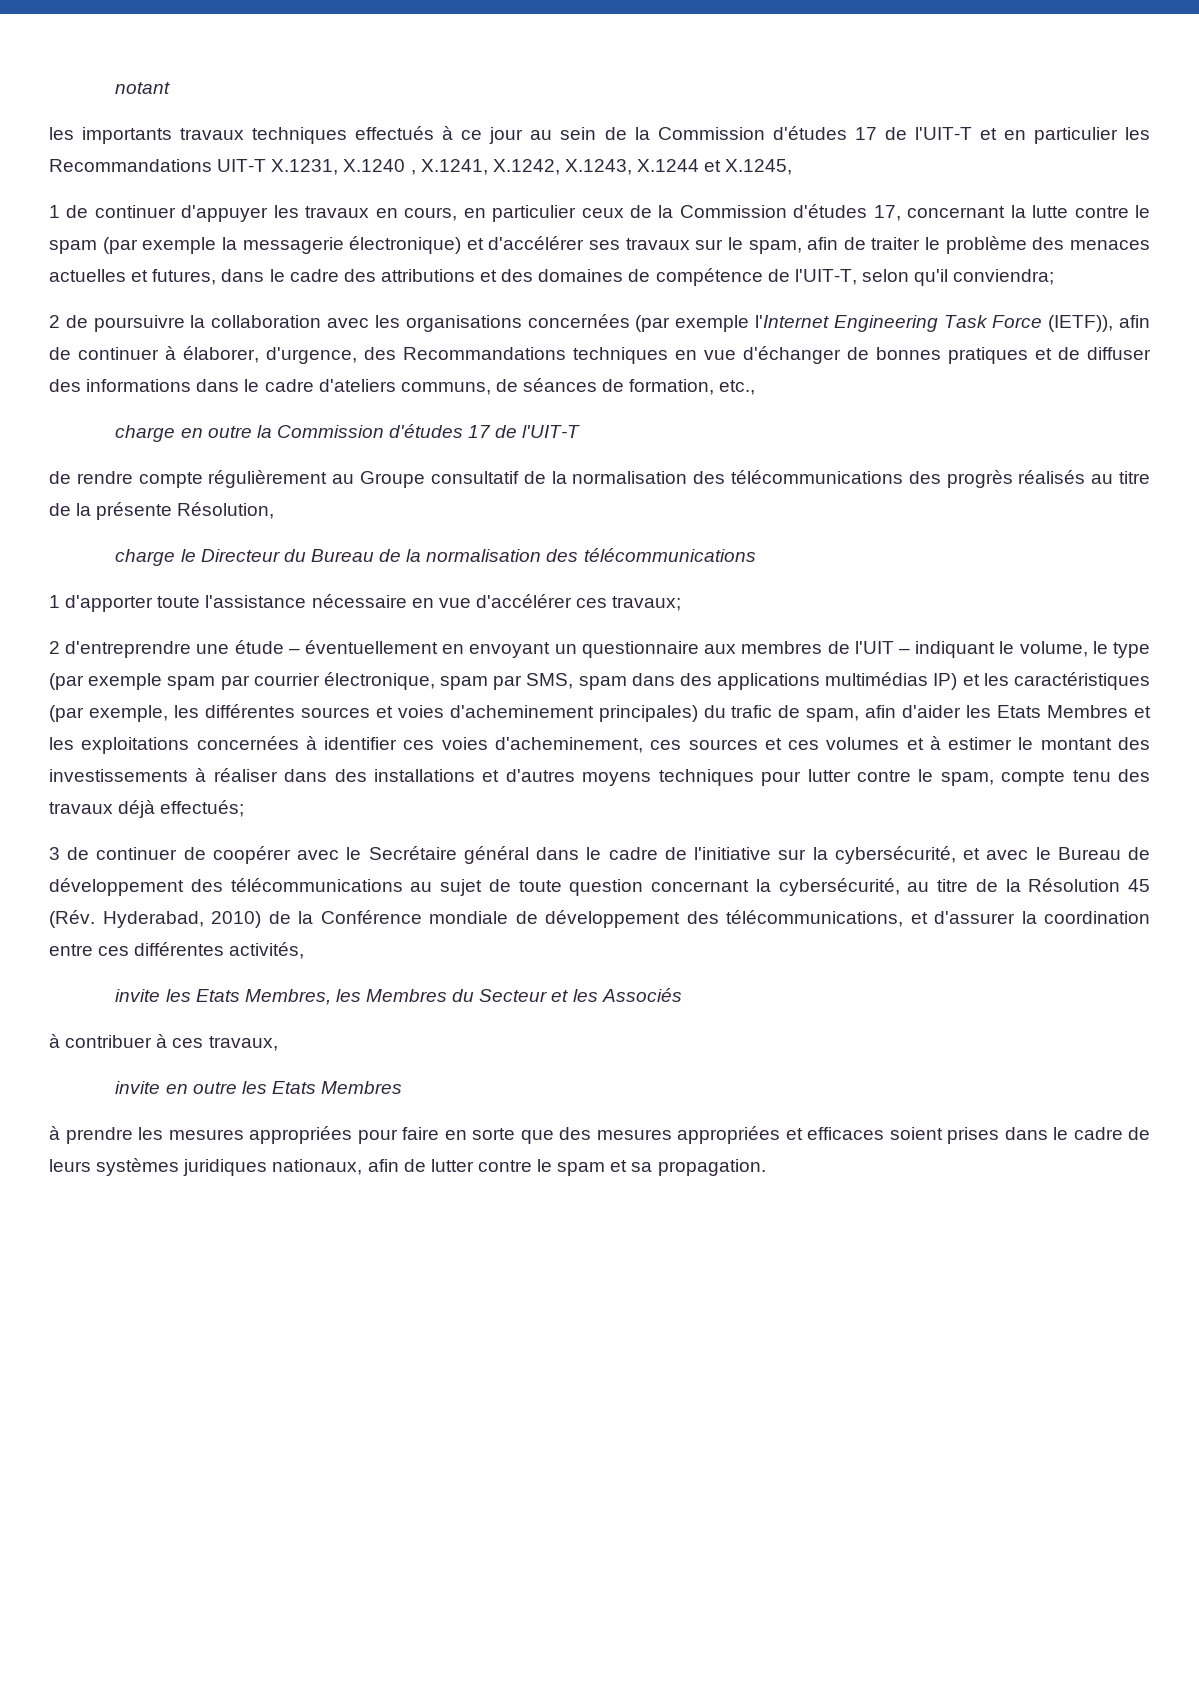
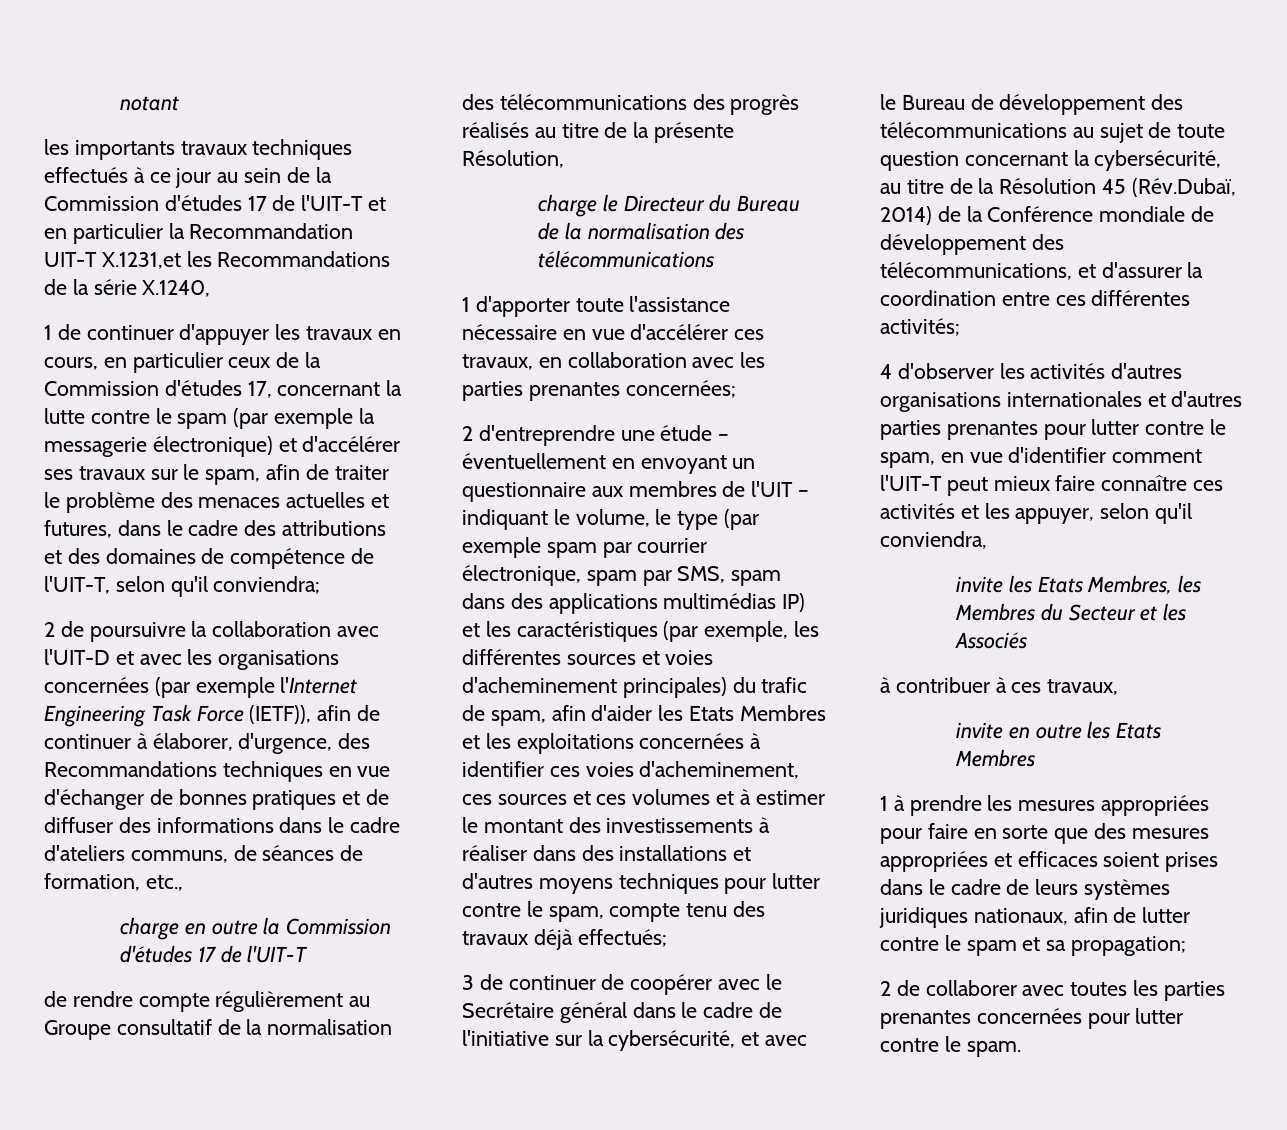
- les importants travaux techniques effectués à ce jour au sein de la Commission d'études 17 de l'UIT-T et en particulier les Recommandations UIT-T X.1231, X.1240 , X.1241, X.1242, X.1243, X.1244 et X.1245,
+ les importants travaux techniques effectués à ce jour au sein de la Commission d'études 17 de l'UIT-T et en particulier la Recommandation UIT-T X.1231,et les Recommandations de la série X.1240,
- 2 de poursuivre la collaboration avec les organisations concernées (par exemple l'Internet Engineering Task Force (IETF)), afin de continuer à élaborer, d'urgence, des Recommandations techniques en vue d'échanger de bonnes pratiques et de diffuser des informations dans le cadre d'ateliers communs, de séances de formation, etc.,
+ 2 de poursuivre la collaboration avec l'UIT-D et avec les organisations concernées (par exemple l'Internet Engineering Task Force (IETF)), afin de continuer à élaborer, d'urgence, des Recommandations techniques en vue d'échanger de bonnes pratiques et de diffuser des informations dans le cadre d'ateliers communs, de séances de formation, etc.,
- 1 d'apporter toute l'assistance nécessaire en vue d'accélérer ces travaux;
+ 1 d'apporter toute l'assistance nécessaire en vue d'accélérer ces travaux, en collaboration avec les parties prenantes concernées;
- 3 de continuer de coopérer avec le Secrétaire général dans le cadre de l'initiative sur la cybersécurité, et avec le Bureau de développement des télécommunications au sujet de toute question concernant la cybersécurité, au titre de la Résolution 45 (Rév. Hyderabad, 2010) de la Conférence mondiale de développement des télécommunications, et d'assurer la coordination entre ces différentes activités,
+ 3 de continuer de coopérer avec le Secrétaire général dans le cadre de l'initiative sur la cybersécurité, et avec le Bureau de développement des télécommunications au sujet de toute question concernant la cybersécurité, au titre de la Résolution 45 (Rév.Dubaï, 2014) de la Conférence mondiale de développement des télécommunications, et d'assurer la coordination entre ces différentes activités;
+ 4 d'observer les activités d'autres organisations internationales et d'autres parties prenantes pour lutter contre le spam, en vue d'identifier comment l'UIT-T peut mieux faire connaître ces activités et les appuyer, selon qu'il conviendra,
- à prendre les mesures appropriées pour faire en sorte que des mesures appropriées et efficaces soient prises dans le cadre de leurs systèmes juridiques nationaux, afin de lutter contre le spam et sa propagation.
+ 1 à prendre les mesures appropriées pour faire en sorte que des mesures appropriées et efficaces soient prises dans le cadre de leurs systèmes juridiques nationaux, afin de lutter contre le spam et sa propagation;
+ 2 de collaborer avec toutes les parties prenantes concernées pour lutter contre le spam.

